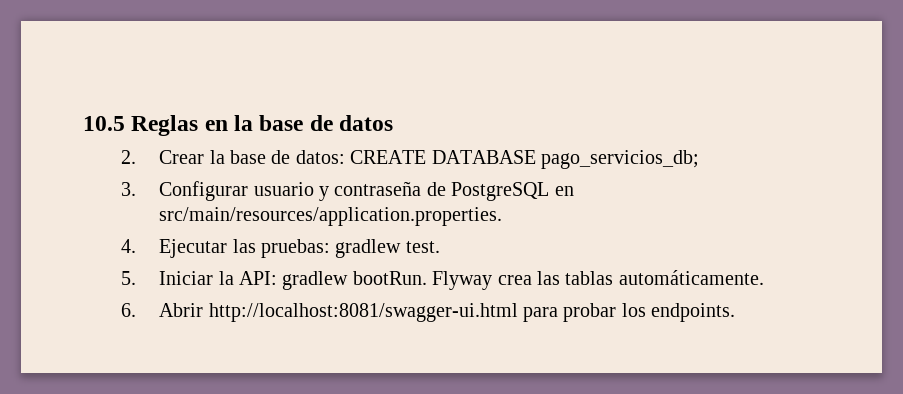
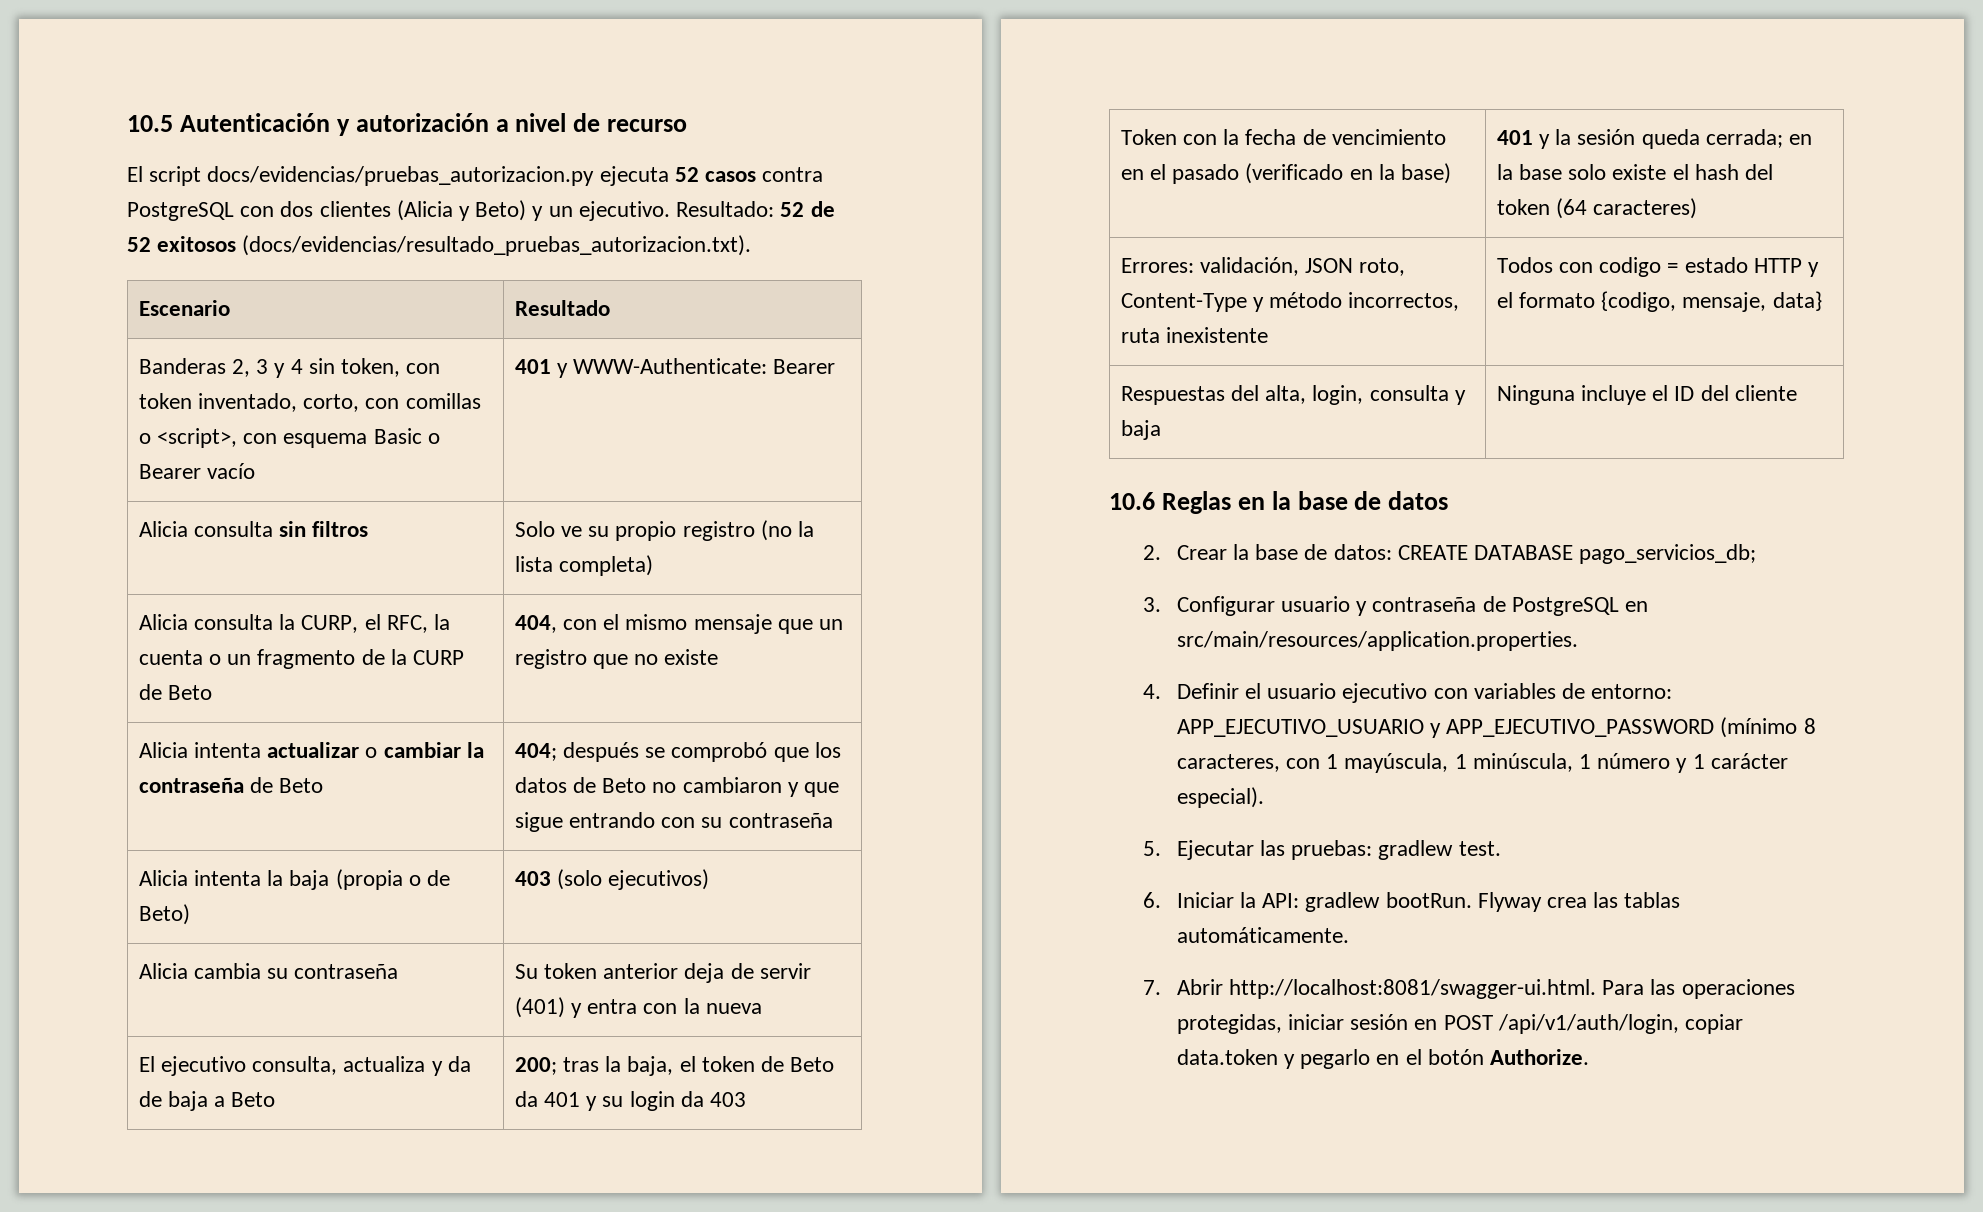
- 10.5 Reglas en la base de datos
+ 10.5 Autenticación y autorización a nivel de recurso
+ El script docs/evidencias/pruebas_autorizacion.py ejecuta 52 casos contra PostgreSQL con dos clientes (Alicia y Beto) y un ejecutivo. Resultado: 52 de 52 exitosos (docs/evidencias/resultado_pruebas_autorizacion.txt).
+ Escenario | Resultado
+ Banderas 2, 3 y 4 sin token, con token inventado, corto, con comillas o <script>, con esquema Basic o Bearer vacío | 401 y WWW-Authenticate: Bearer
+ Alicia consulta sin filtros | Solo ve su propio registro (no la lista completa)
+ Alicia consulta la CURP, el RFC, la cuenta o un fragmento de la CURP de Beto | 404, con el mismo mensaje que un registro que no existe
+ Alicia intenta actualizar o cambiar la contraseña de Beto | 404; después se comprobó que los datos de Beto no cambiaron y que sigue entrando con su contraseña
+ Alicia intenta la baja (propia o de Beto) | 403 (solo ejecutivos)
+ Alicia cambia su contraseña | Su token anterior deja de servir (401) y entra con la nueva
+ El ejecutivo consulta, actualiza y da de baja a Beto | 200; tras la baja, el token de Beto da 401 y su login da 403
+ Token con la fecha de vencimiento en el pasado (verificado en la base) | 401 y la sesión queda cerrada; en la base solo existe el hash del token (64 caracteres)
+ Errores: validación, JSON roto, Content-Type y método incorrectos, ruta inexistente | Todos con codigo = estado HTTP y el formato {codigo, mensaje, data}
+ Respuestas del alta, login, consulta y baja | Ninguna incluye el ID del cliente
+ 10.6 Reglas en la base de datos
- 4. Ejecutar las pruebas: gradlew test.
+ 4. Definir el usuario ejecutivo con variables de entorno: APP_EJECUTIVO_USUARIO y APP_EJECUTIVO_PASSWORD (mínimo 8 caracteres, con 1 mayúscula, 1 minúscula, 1 número y 1 carácter especial).
+ 5. Ejecutar las pruebas: gradlew test.
- 5. Iniciar la API: gradlew bootRun.
+ 6. Iniciar la API: gradlew bootRun.
- 6. Abrir http://localhost:8081/swagger-ui.html para probar los endpoints.
+ 7. Abrir http://localhost:8081/swagger-ui.html. Para las operaciones protegidas, iniciar sesión en POST /api/v1/auth/login, copiar data.token y pegarlo en el botón Authorize.

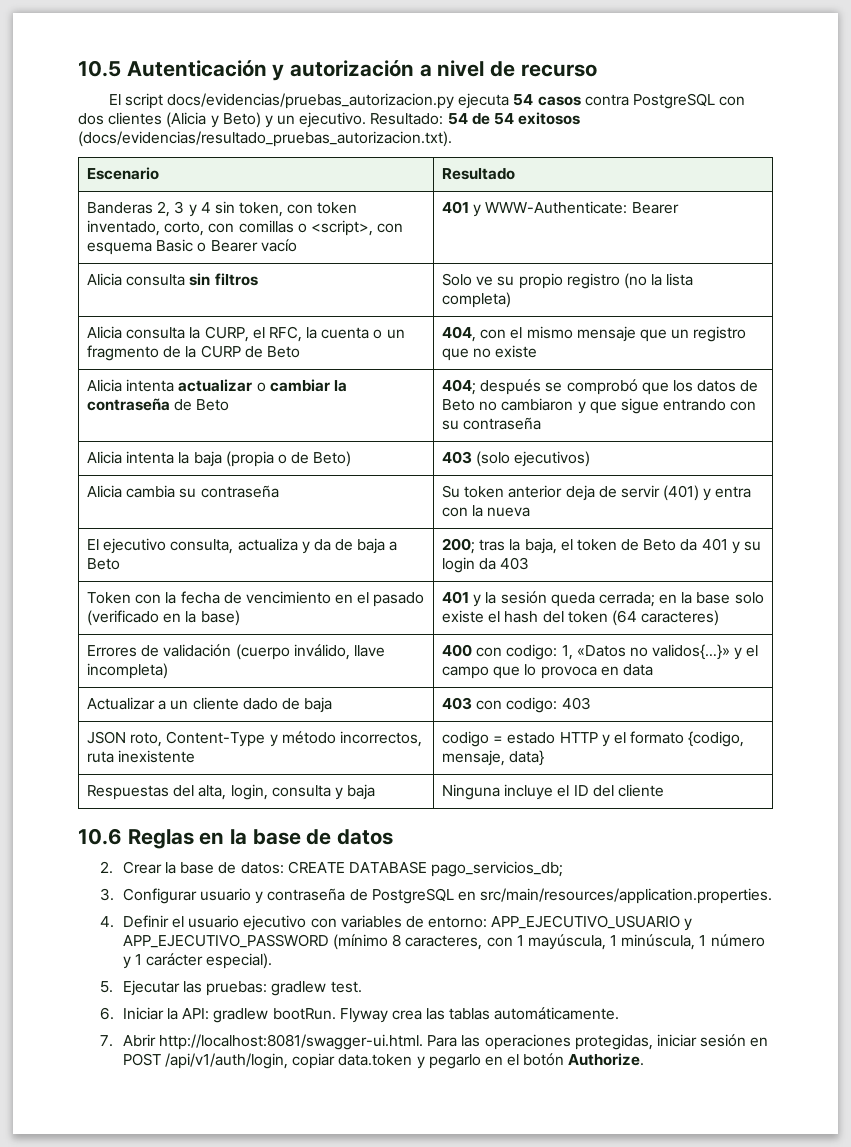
- El script docs/evidencias/pruebas_autorizacion.py ejecuta 52 casos contra PostgreSQL con dos clientes (Alicia y Beto) y un ejecutivo.
+ El script docs/evidencias/pruebas_autorizacion.py ejecuta 54 casos contra PostgreSQL con dos clientes (Alicia y Beto) y un ejecutivo.
- Resultado: 52 de 52 exitosos (docs/evidencias/resultado_pruebas_autorizacion.txt).
+ Resultado: 54 de 54 exitosos (docs/evidencias/resultado_pruebas_autorizacion.txt).
- Errores: validación, JSON roto, Content-Type y método incorrectos, ruta inexistente | Todos con codigo = estado HTTP y el formato {codigo, mensaje, data}
+ Errores de validación (cuerpo inválido, llave incompleta) | 400 con codigo: 1, «Datos no validos{…}» y el campo que lo provoca en data
+ Actualizar a un cliente dado de baja | 403 con codigo: 403
+ JSON roto, Content-Type y método incorrectos, ruta inexistente | codigo = estado HTTP y el formato {codigo, mensaje, data}

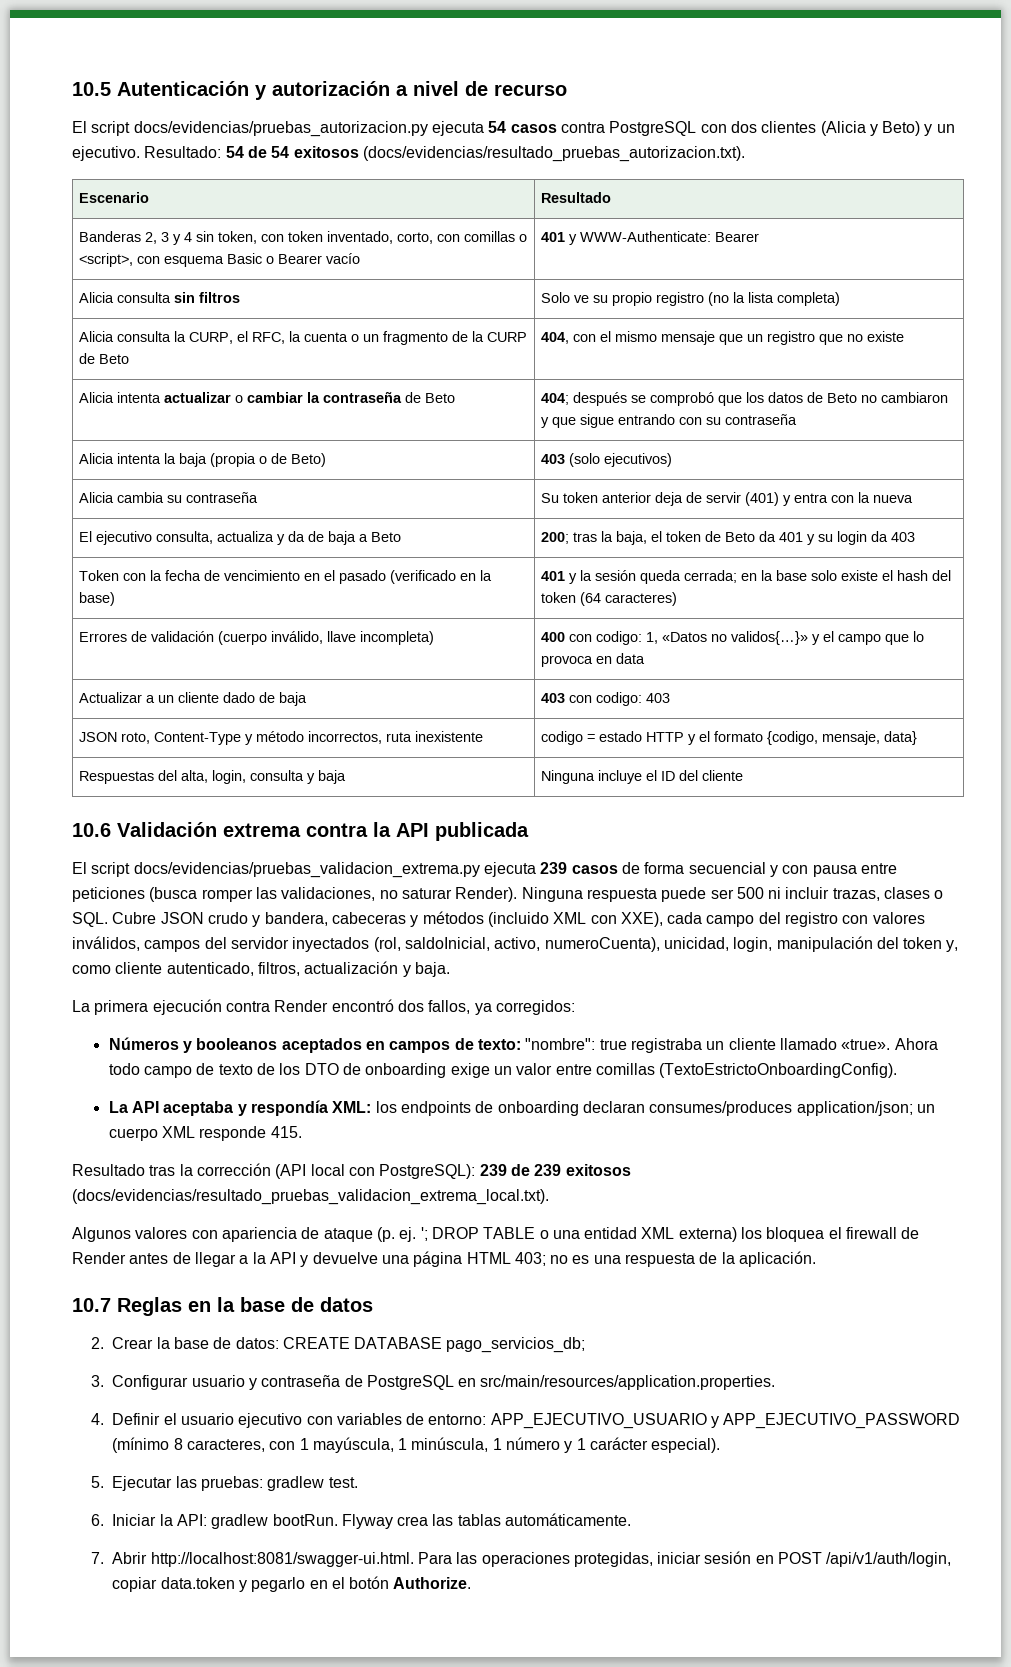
- 10.6 Reglas en la base de datos
+ 10.6 Validación extrema contra la API publicada
+ El script docs/evidencias/pruebas_validacion_extrema.py ejecuta 239 casos de forma secuencial y con pausa entre peticiones (busca romper las validaciones, no saturar Render). Ninguna respuesta puede ser 500 ni incluir trazas, clases o SQL. Cubre JSON crudo y bandera, cabeceras y métodos (incluido XML con XXE), cada campo del registro con valores inválidos, campos del servidor inyectados (rol, saldoInicial, activo, numeroCuenta), unicidad, login, manipulación del token y, como cliente autenticado, filtros, actualización y baja.
+ La primera ejecución contra Render encontró dos fallos, ya corregidos:
+ Números y booleanos aceptados en campos de texto: "nombre": true registraba un cliente llamado «true». Ahora todo campo de texto de los DTO de onboarding exige un valor entre comillas (TextoEstrictoOnboardingConfig).
+ La API aceptaba y respondía XML: los endpoints de onboarding declaran consumes/produces application/json; un cuerpo XML responde 415.
+ Resultado tras la corrección (API local con PostgreSQL): 239 de 239 exitosos (docs/evidencias/resultado_pruebas_validacion_extrema_local.txt).
+ Algunos valores con apariencia de ataque (p. ej. '; DROP TABLE o una entidad XML externa) los bloquea el firewall de Render antes de llegar a la API y devuelve una página HTML 403; no es una respuesta de la aplicación.
+ 10.7 Reglas en la base de datos

